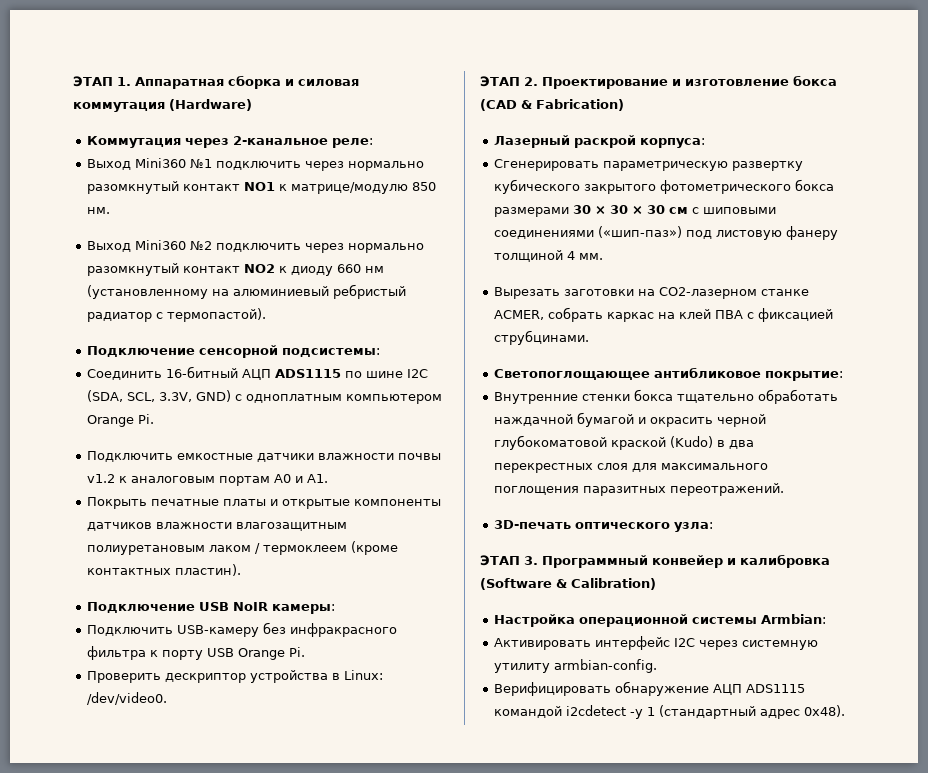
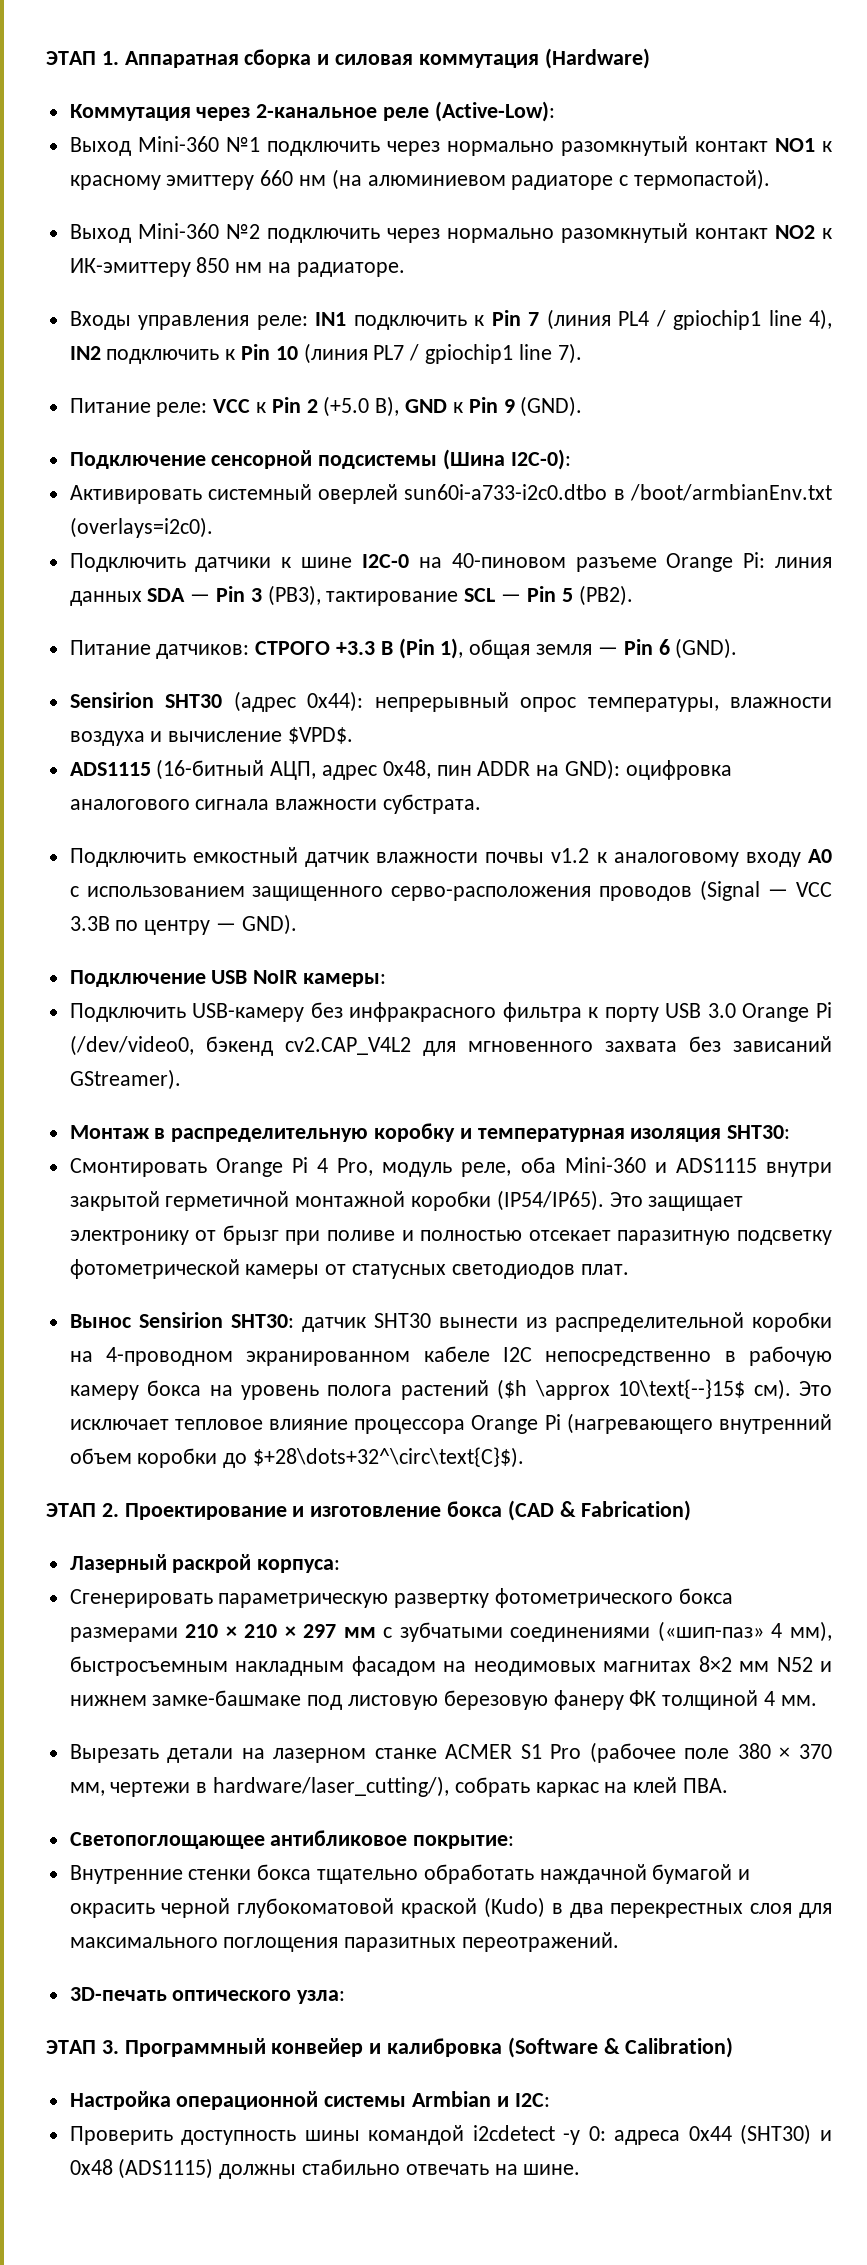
- Коммутация через 2-канальное реле:
- Выход Mini360 №1 подключить через нормально разомкнутый контакт NO1 к матрице/модулю 850 нм.
- Выход Mini360 №2 подключить через нормально разомкнутый контакт NO2 к диоду 660 нм (установленному на алюминиевый ребристый радиатор с термопастой).
- Подключение сенсорной подсистемы:
- Соединить 16-битный АЦП ADS1115 по шине I2C (SDA, SCL, 3.3V, GND) с одноплатным компьютером Orange Pi.
- Подключить емкостные датчики влажности почвы v1.2 к аналоговым портам A0 и A1.
- Покрыть печатные платы и открытые компоненты датчиков влажности влагозащитным полиуретановым лаком / термоклеем (кроме контактных пластин).
+ Коммутация через 2-канальное реле (Active-Low):
+ Выход Mini-360 №1 подключить через нормально разомкнутый контакт NO1 к красному эмиттеру 660 нм (на алюминиевом радиаторе с термопастой).
+ Выход Mini-360 №2 подключить через нормально разомкнутый контакт NO2 к ИК-эмиттеру 850 нм на радиаторе.
+ Входы управления реле: IN1 подключить к Pin 7 (линия PL4 / gpiochip1 line 4), IN2 подключить к Pin 10 (линия PL7 / gpiochip1 line 7).
+ Питание реле: VCC к Pin 2 (+5.0 В), GND к Pin 9 (GND).
+ Подключение сенсорной подсистемы (Шина I2C-0):
+ Активировать системный оверлей sun60i-a733-i2c0.dtbo в /boot/armbianEnv.txt (overlays=i2c0).
+ Подключить датчики к шине I2C-0 на 40-пиновом разъеме Orange Pi: линия данных SDA — Pin 3 (PB3), тактирование SCL — Pin 5 (PB2).
+ Питание датчиков: СТРОГО +3.3 В (Pin 1), общая земля — Pin 6 (GND).
+ Sensirion SHT30 (адрес 0x44): непрерывный опрос температуры, влажности воздуха и вычисление $VPD$.
+ ADS1115 (16-битный АЦП, адрес 0x48, пин ADDR на GND): оцифровка аналогового сигнала влажности субстрата.
+ Подключить емкостный датчик влажности почвы v1.2 к аналоговому входу A0 с использованием защищенного серво-расположения проводов (Signal — VCC 3.3В по центру — GND).
- Подключить USB-камеру без инфракрасного фильтра к порту USB Orange Pi.
- Проверить дескриптор устройства в Linux: /dev/video0.
+ Подключить USB-камеру без инфракрасного фильтра к порту USB 3.0 Orange Pi (/dev/video0, бэкенд cv2.CAP_V4L2 для мгновенного захвата без зависаний GStreamer).
+ Монтаж в распределительную коробку и температурная изоляция SHT30:
+ Смонтировать Orange Pi 4 Pro, модуль реле, оба Mini-360 и ADS1115 внутри закрытой герметичной монтажной коробки (IP54/IP65). Это защищает электронику от брызг при поливе и полностью отсекает паразитную подсветку фотометрической камеры от статусных светодиодов плат.
+ Вынос Sensirion SHT30: датчик SHT30 вынести из распределительной коробки на 4-проводном экранированном кабеле I2C непосредственно в рабочую камеру бокса на уровень полога растений ($h \approx 10\text{--}15$ см). Это исключает тепловое влияние процессора Orange Pi (нагревающего внутренний объем коробки до $+28\dots+32^\circ\text{C}$).
- Сгенерировать параметрическую развертку кубического закрытого фотометрического бокса размерами 30 × 30 × 30 см с шиповыми соединениями («шип-паз») под листовую фанеру толщиной 4 мм.
- Вырезать заготовки на CO2-лазерном станке ACMER, собрать каркас на клей ПВА с фиксацией струбцинами.
+ Сгенерировать параметрическую развертку фотометрического бокса размерами 210 × 210 × 297 мм с зубчатыми соединениями («шип-паз» 4 мм), быстросъемным накладным фасадом на неодимовых магнитах 8×2 мм N52 и нижнем замке-башмаке под листовую березовую фанеру ФК толщиной 4 мм.
+ Вырезать детали на лазерном станке ACMER S1 Pro (рабочее поле 380 × 370 мм, чертежи в hardware/laser_cutting/), собрать каркас на клей ПВА.
- Настройка операционной системы Armbian:
- Активировать интерфейс I2C через системную утилиту armbian-config.
- Верифицировать обнаружение АЦП ADS1115 командой i2cdetect -y 1 (стандартный адрес 0x48).
+ Настройка операционной системы Armbian и I2C:
+ Проверить доступность шины командой i2cdetect -y 0: адреса 0x44 (SHT30) и 0x48 (ADS1115) должны стабильно отвечать на шине.

